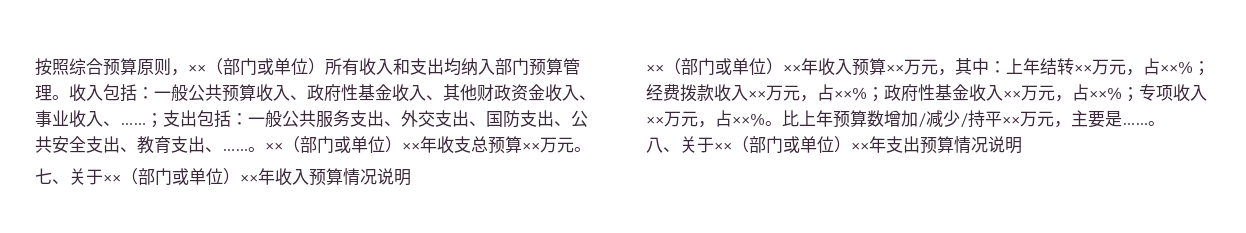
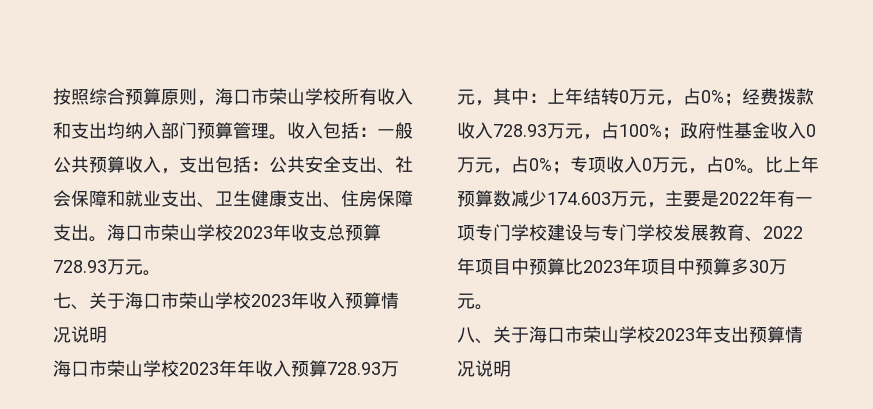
- 按照综合预算原则，××（部门或单位）所有收入和支出均纳入部门预算管理。
+ 按照综合预算原则，海口市荣山学校所有收入和支出均纳入部门预算管理。
- 收入包括：一般公共预算收入、政府性基金收入、其他财政资金收入、事业收入、……；支出包括：一般公共服务支出、外交支出、国防支出、公共安全支出、教育支出、……。××（部门或单位）××年收支总预算××万元。
+ 收入包括：一般公共预算收入，支出包括：公共安全支出、社会保障和就业支出、卫生健康支出、住房保障支出。海口市荣山学校2023年收支总预算728.93万元。
- 七、关于××（部门或单位）××年收入预算情况说明
+ 七、关于海口市荣山学校2023年收入预算情况说明
- ××（部门或单位）××年收入预算××万元，其中：上年结转××万元，占××%；经费拨款收入××万元，占××%；政府性基金收入××万元，占××%；专项收入××万元，占××%。
+ 海口市荣山学校2023年年收入预算728.93万元，其中：上年结转0万元，占0%；经费拨款收入728.93万元，占100%；政府性基金收入0万元，占0%；专项收入0万元，占0%。
- 比上年预算数增加/减少/持平××万元，主要是……。
- 八、关于××（部门或单位）××年支出预算情况说明
+ 比上年预算数减少174.603万元，主要是2022年有一项专门学校建设与专门学校发展教育、2022年项目中预算比2023年项目中预算多30万元。
+ 八、关于海口市荣山学校2023年支出预算情况说明

